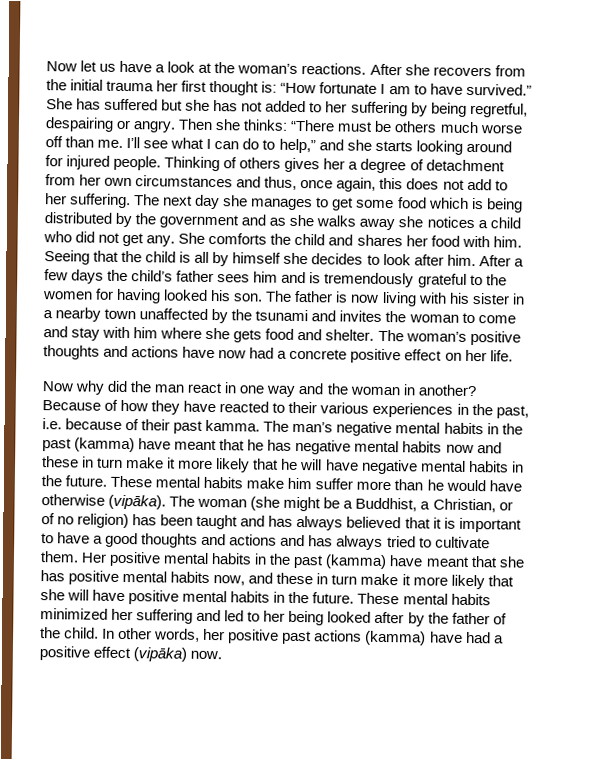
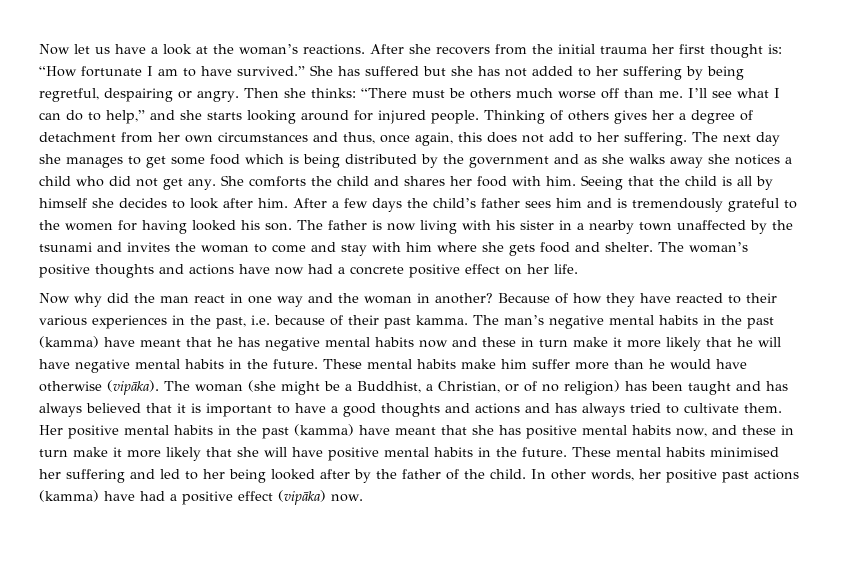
- These mental habits minimized her suffering and led to her being looked after by the father of the child.
+ These mental habits minimised her suffering and led to her being looked after by the father of the child.

